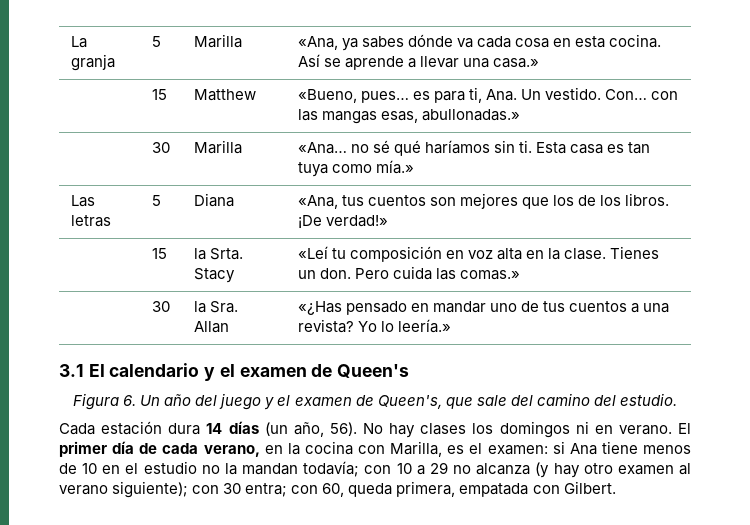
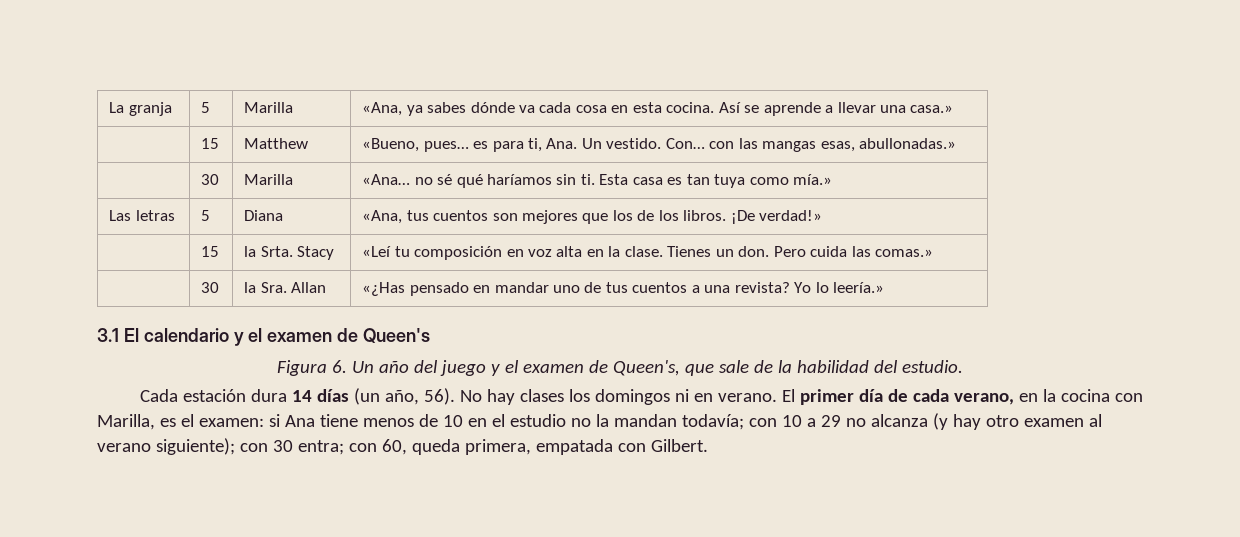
- Figura 6. Un año del juego y el examen de Queen's, que sale del camino del estudio.
+ Figura 6. Un año del juego y el examen de Queen's, que sale de la habilidad del estudio.

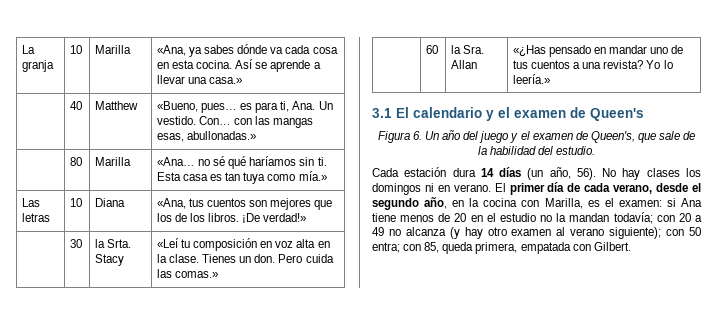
- La granja | 5 | Marilla | «Ana, ya sabes dónde va cada cosa en esta cocina. Así se aprende a llevar una casa.»
+ La granja | 10 | Marilla | «Ana, ya sabes dónde va cada cosa en esta cocina. Así se aprende a llevar una casa.»
- | 15 | Matthew | «Bueno, pues… es para ti, Ana. Un vestido. Con… con las mangas esas, abullonadas.»
+ | 40 | Matthew | «Bueno, pues… es para ti, Ana. Un vestido. Con… con las mangas esas, abullonadas.»
- | 30 | Marilla | «Ana… no sé qué haríamos sin ti. Esta casa es tan tuya como mía.»
+ | 80 | Marilla | «Ana… no sé qué haríamos sin ti. Esta casa es tan tuya como mía.»
- Las letras | 5 | Diana | «Ana, tus cuentos son mejores que los de los libros. ¡De verdad!»
+ Las letras | 10 | Diana | «Ana, tus cuentos son mejores que los de los libros. ¡De verdad!»
- | 15 | la Srta. Stacy | «Leí tu composición en voz alta en la clase. Tienes un don. Pero cuida las comas.»
+ | 30 | la Srta. Stacy | «Leí tu composición en voz alta en la clase. Tienes un don. Pero cuida las comas.»
- | 30 | la Sra. Allan | «¿Has pensado en mandar uno de tus cuentos a una revista? Yo lo leería.»
+ | 60 | la Sra. Allan | «¿Has pensado en mandar uno de tus cuentos a una revista? Yo lo leería.»
- El primer día de cada verano, en la cocina con Marilla, es el examen: si Ana tiene menos de 10 en el estudio no la mandan todavía; con 10 a 29 no alcanza (y hay otro examen al verano siguiente); con 30 entra; con 60, queda primera, empatada con Gilbert.
+ El primer día de cada verano, desde el segundo año, en la cocina con Marilla, es el examen: si Ana tiene menos de 20 en el estudio no la mandan todavía; con 20 a 49 no alcanza (y hay otro examen al verano siguiente); con 50 entra; con 85, queda primera, empatada con Gilbert.

